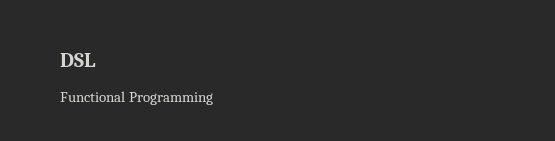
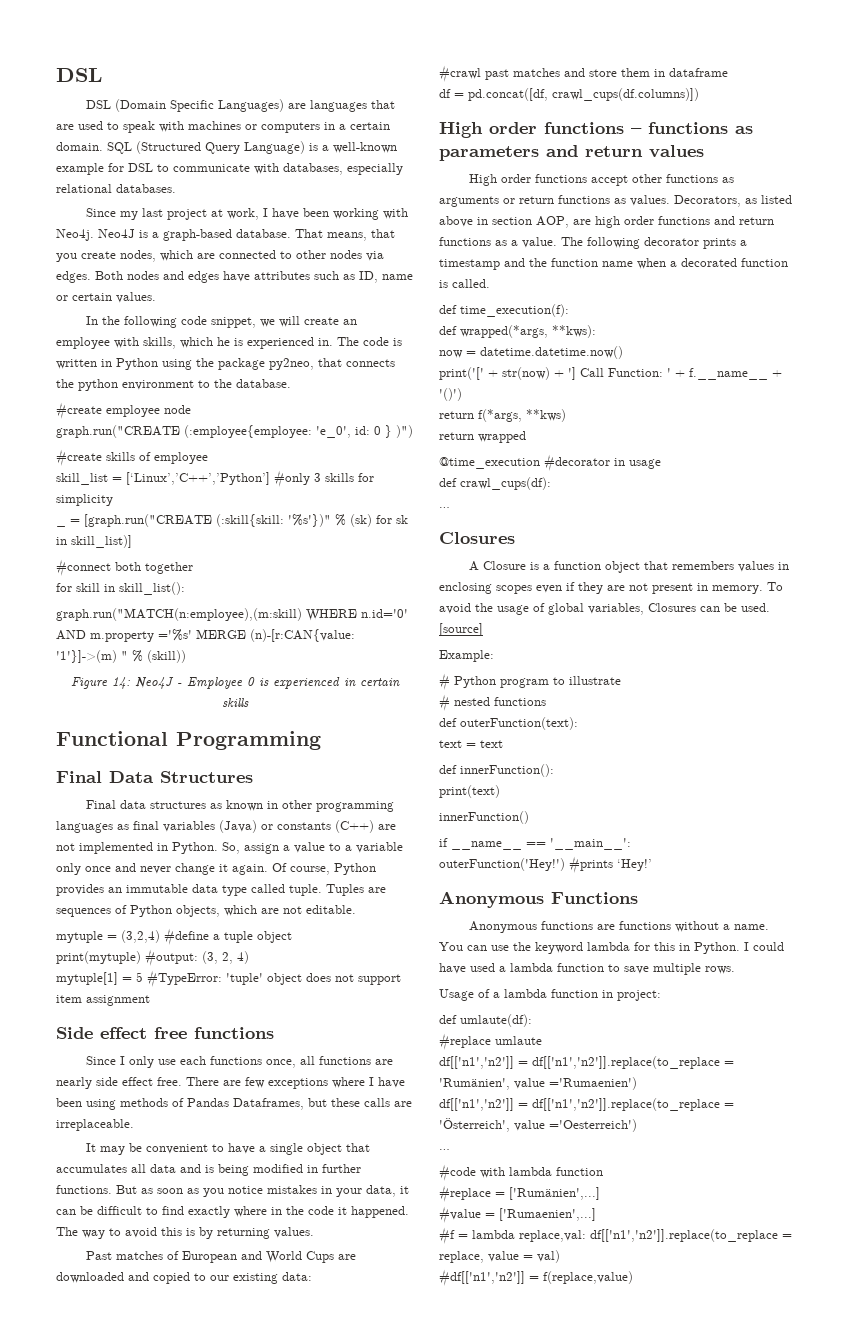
+ DSL (Domain Specific Languages) are languages that are used to speak with machines or computers in a certain domain. SQL (Structured Query Language) is a well-known example for DSL to communicate with databases, especially relational databases.
+ Since my last project at work, I have been working with Neo4j. Neo4J is a graph-based database. That means, that you create nodes, which are connected to other nodes via edges. Both nodes and edges have attributes such as ID, name or certain values.
+ In the following code snippet, we will create an employee with skills, which he is experienced in. The code is written in Python using the package py2neo, that connects the python environment to the database.
+ #create employee node
+ graph.run("CREATE (:employee{employee: 'e_0', id: 0 } )")
+ #create skills of employee
+ skill_list = [‘Linux’,’C++’,’Python’] #only 3 skills for simplicity
+ _ = [graph.run("CREATE (:skill{skill: '%s'})" % (sk) for sk in skill_list)]
+ #connect both together
+ for skill in skill_list():
+ graph.run("MATCH(n:employee),(m:skill) WHERE n.id='0' AND m.property ='%s' MERGE (n)-[r:CAN{value: '1'}]->(m) " % (skill))
+ Figure 14: Neo4J - Employee 0 is experienced in certain skills
  Functional Programming
+ Final Data Structures
+ Final data structures as known in other programming languages as final variables (Java) or constants (C++) are not implemented in Python. So, assign a value to a variable only once and never change it again. Of course, Python provides an immutable data type called tuple. Tuples are sequences of Python objects, which are not editable.
+ mytuple = (3,2,4) #define a tuple object
+ print(mytuple) #output: (3, 2, 4)
+ mytuple[1] = 5 #TypeError: 'tuple' object does not support item assignment
+ Side effect free functions
+ Since I only use each functions once, all functions are nearly side effect free. There are few exceptions where I have been using methods of Pandas Dataframes, but these calls are irreplaceable.
+ It may be convenient to have a single object that accumulates all data and is being modified in further functions. But as soon as you notice mistakes in your data, it can be difficult to find exactly where in the code it happened. The way to avoid this is by returning values.
+ Past matches of European and World Cups are downloaded and copied to our existing data:
+ #crawl past matches and store them in dataframe
+ df = pd.concat([df, crawl_cups(df.columns)])
+ High order functions – functions as parameters and return values
+ High order functions accept other functions as arguments or return functions as values. Decorators, as listed above in section AOP, are high order functions and return functions as a value. The following decorator prints a timestamp and the function name when a decorated function is called.
+ def time_execution(f):
+ def wrapped(*args, **kws):
+ now = datetime.datetime.now()
+ print('[' + str(now) + '] Call Function: ' + f.__name__ + '()')
+ return f(*args, **kws)
+ return wrapped
+ @time_execution #decorator in usage
+ def crawl_cups(df):
+ …
+ Closures
+ A Closure is a function object that remembers values in enclosing scopes even if they are not present in memory. To avoid the usage of global variables, Closures can be used. [source]
+ Example:
+ # Python program to illustrate
+ # nested functions
+ def outerFunction(text):
+ text = text
+ def innerFunction():
+ print(text)
+ innerFunction()
+ if __name__ == '__main__':
+ outerFunction('Hey!') #prints ‘Hey!’
+ Anonymous Functions
+ Anonymous functions are functions without a name. You can use the keyword lambda for this in Python. I could have used a lambda function to save multiple rows.
+ Usage of a lambda function in project:
+ def umlaute(df):
+ #replace umlaute
+ df[['n1','n2']] = df[['n1','n2']].replace(to_replace = 'Rumänien', value ='Rumaenien')
+ df[['n1','n2']] = df[['n1','n2']].replace(to_replace = 'Österreich', value ='Oesterreich')
+ …
+ #code with lambda function
+ #replace = ['Rumänien',...]
+ #value = ['Rumaenien',...]
+ #f = lambda replace,val: df[['n1','n2']].replace(to_replace = replace, value = val)
+ #df[['n1','n2']] = f(replace,value)

